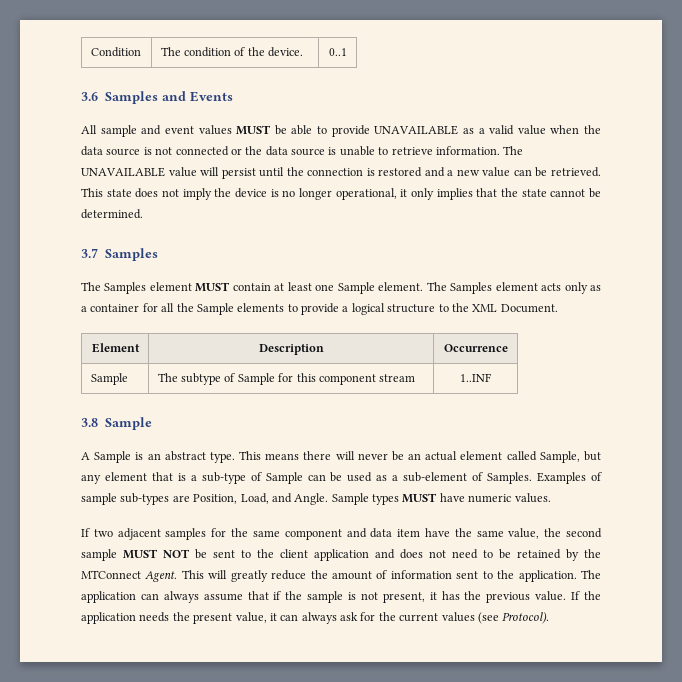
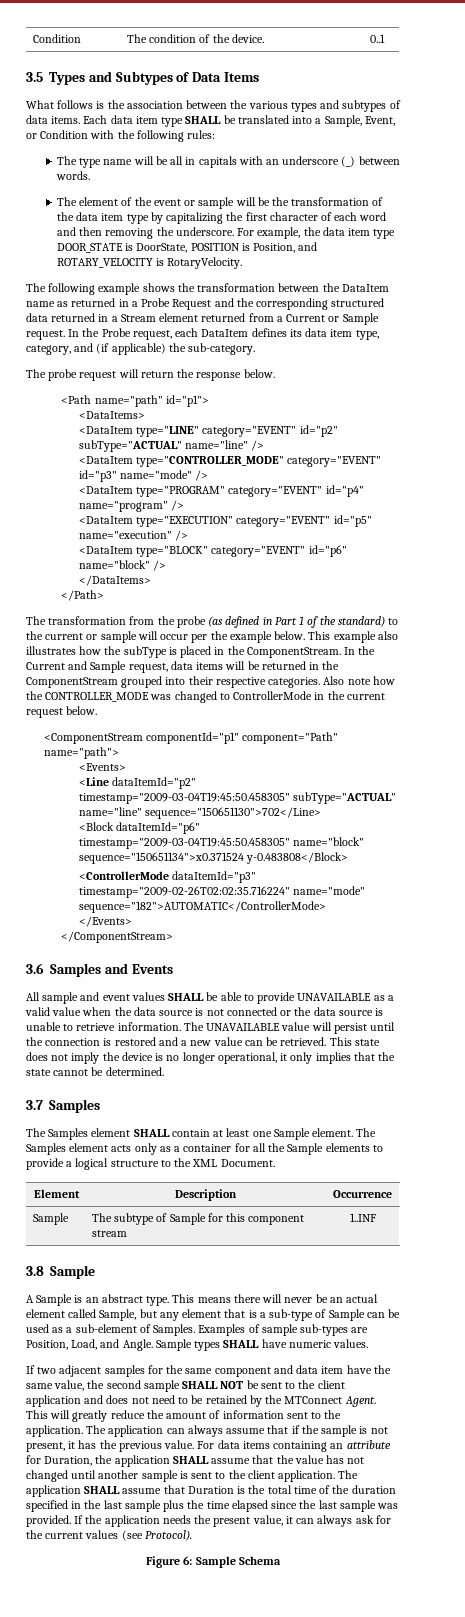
+ 3.5 Types and Subtypes of Data Items
+ What follows is the association between the various types and subtypes of data items. Each data item type SHALL be translated into a Sample, Event, or Condition with the following rules:
+ The type name will be all in capitals with an underscore (_) between words.
+ The element of the event or sample will be the transformation of the data item type by capitalizing the first character of each word and then removing the underscore. For example, the data item type DOOR_STATE is DoorState, POSITION is Position, and ROTARY_VELOCITY is RotaryVelocity.
+ The following example shows the transformation between the DataItem name as returned in a Probe Request and the corresponding structured data returned in a Stream element returned from a Current or Sample request. In the Probe request, each DataItem defines its data item type, category, and (if applicable) the sub-category.
+ The probe request will return the response below.
+ <Path name="path" id="p1">
+ <DataItems>
+ <DataItem type="LINE" category="EVENT" id="p2" subType="ACTUAL" name="line" />
+ <DataItem type="CONTROLLER_MODE" category="EVENT" id="p3" name="mode" />
+ <DataItem type="PROGRAM" category="EVENT" id="p4" name="program" />
+ <DataItem type="EXECUTION" category="EVENT" id="p5" name="execution" />
+ <DataItem type="BLOCK" category="EVENT" id="p6" name="block" />
+ </DataItems>
+ </Path>
+ The transformation from the probe (as defined in Part 1 of the standard) to the current or sample will occur per the example below. This example also illustrates how the subType is placed in the ComponentStream. In the Current and Sample request, data items will be returned in the ComponentStream grouped into their respective categories. Also note how the CONTROLLER_MODE was changed to ControllerMode in the current request below.
+ <ComponentStream componentId="p1" component="Path" name="path">
+ <Events>
+ <Line dataItemId="p2" timestamp="2009-03-04T19:45:50.458305" subType="ACTUAL" name="line" sequence="150651130">702</Line>
+ <Block dataItemId="p6" timestamp="2009-03-04T19:45:50.458305" name="block" sequence="150651134">x0.371524 y-0.483808</Block>
+ <ControllerMode dataItemId="p3" timestamp="2009-02-26T02:02:35.716224" name="mode" sequence="182">AUTOMATIC</ControllerMode>
+ </Events>
+ </ComponentStream>
- All sample and event values MUST be able to provide UNAVAILABLE as a valid value when the data source is not connected or the data source is unable to retrieve information.
+ All sample and event values SHALL be able to provide UNAVAILABLE as a valid value when the data source is not connected or the data source is unable to retrieve information.
- The Samples element MUST contain at least one Sample element.
+ The Samples element SHALL contain at least one Sample element.
- Sample types MUST have numeric values.
+ Sample types SHALL have numeric values.
- If two adjacent samples for the same component and data item have the same value, the second sample MUST NOT be sent to the client application and does not need to be retained by the MTConnect Agent.
+ If two adjacent samples for the same component and data item have the same value, the second sample SHALL NOT be sent to the client application and does not need to be retained by the MTConnect Agent.
+ For data items containing an attribute for Duration, the application SHALL assume that the value has not changed until another sample is sent to the client application. The application SHALL assume that Duration is the total time of the duration specified in the last sample plus the time elapsed since the last sample was provided.
+ Figure 6: Sample Schema

